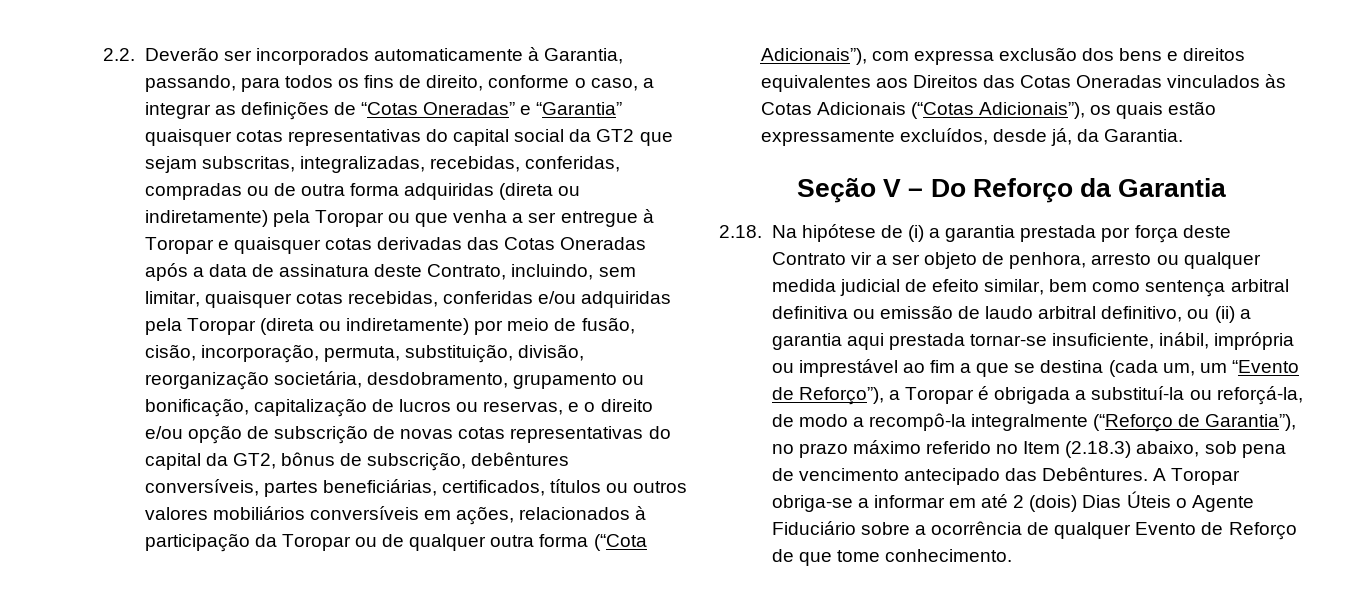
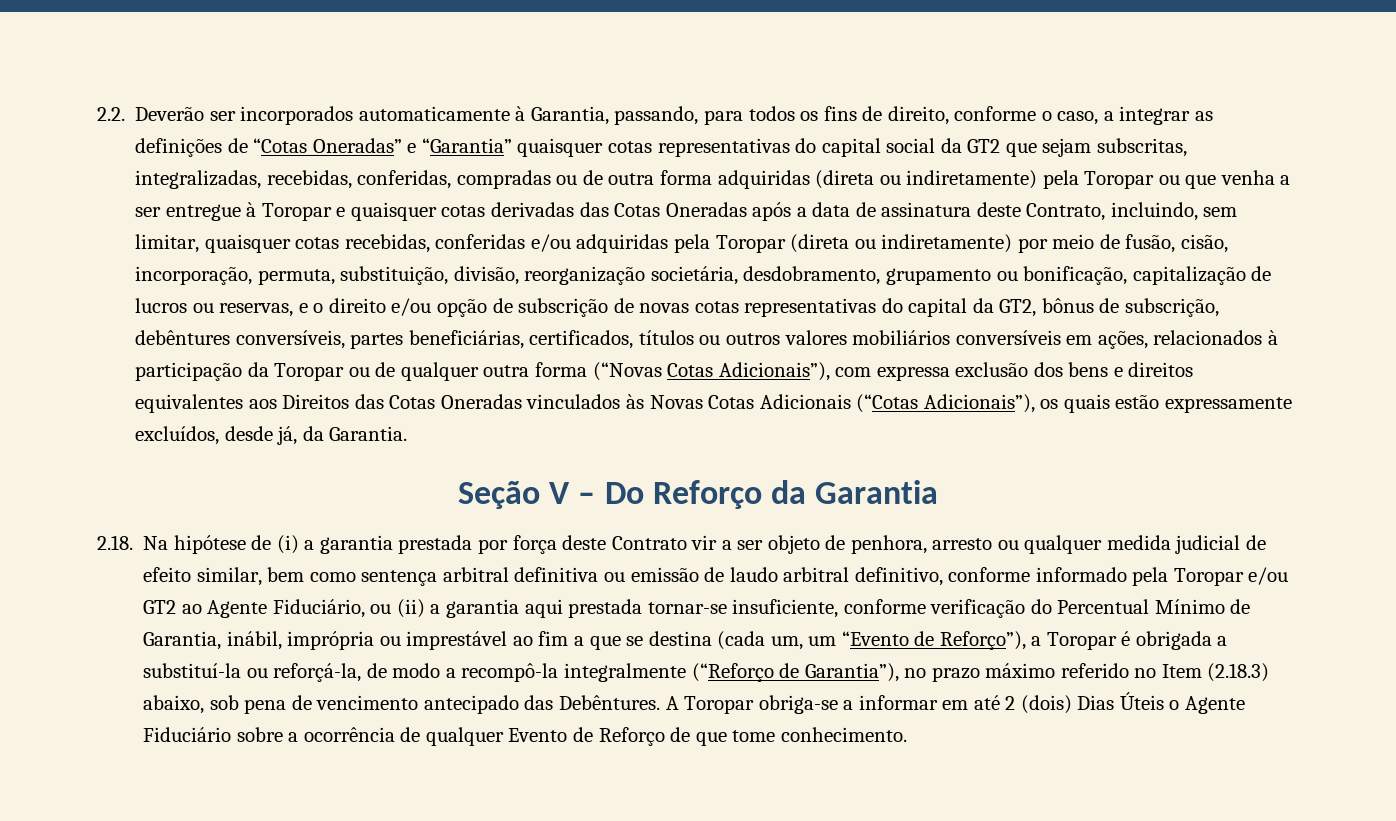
- 2.2. Deverão ser incorporados automaticamente à Garantia, passando, para todos os fins de direito, conforme o caso, a integrar as definições de “Cotas Oneradas” e “Garantia” quaisquer cotas representativas do capital social da GT2 que sejam subscritas, integralizadas, recebidas, conferidas, compradas ou de outra forma adquiridas (direta ou indiretamente) pela Toropar ou que venha a ser entregue à Toropar e quaisquer cotas derivadas das Cotas Oneradas após a data de assinatura deste Contrato, incluindo, sem limitar, quaisquer cotas recebidas, conferidas e/ou adquiridas pela Toropar (direta ou indiretamente) por meio de fusão, cisão, incorporação, permuta, substituição, divisão, reorganização societária, desdobramento, grupamento ou bonificação, capitalização de lucros ou reservas, e o direito e/ou opção de subscrição de novas cotas representativas do capital da GT2, bônus de subscrição, debêntures conversíveis, partes beneficiárias, certificados, títulos ou outros valores mobiliários conversíveis em ações, relacionados à participação da Toropar ou de qualquer outra forma (“Cota Adicionais”), com expressa exclusão dos bens e direitos equivalentes aos Direitos das Cotas Oneradas vinculados às Cotas Adicionais (“Cotas Adicionais”), os quais estão expressamente excluídos, desde já, da Garantia.
+ 2.2. Deverão ser incorporados automaticamente à Garantia, passando, para todos os fins de direito, conforme o caso, a integrar as definições de “Cotas Oneradas” e “Garantia” quaisquer cotas representativas do capital social da GT2 que sejam subscritas, integralizadas, recebidas, conferidas, compradas ou de outra forma adquiridas (direta ou indiretamente) pela Toropar ou que venha a ser entregue à Toropar e quaisquer cotas derivadas das Cotas Oneradas após a data de assinatura deste Contrato, incluindo, sem limitar, quaisquer cotas recebidas, conferidas e/ou adquiridas pela Toropar (direta ou indiretamente) por meio de fusão, cisão, incorporação, permuta, substituição, divisão, reorganização societária, desdobramento, grupamento ou bonificação, capitalização de lucros ou reservas, e o direito e/ou opção de subscrição de novas cotas representativas do capital da GT2, bônus de subscrição, debêntures conversíveis, partes beneficiárias, certificados, títulos ou outros valores mobiliários conversíveis em ações, relacionados à participação da Toropar ou de qualquer outra forma (“Novas Cotas Adicionais”), com expressa exclusão dos bens e direitos equivalentes aos Direitos das Cotas Oneradas vinculados às Novas Cotas Adicionais (“Cotas Adicionais”), os quais estão expressamente excluídos, desde já, da Garantia.
- 2.18. Na hipótese de (i) a garantia prestada por força deste Contrato vir a ser objeto de penhora, arresto ou qualquer medida judicial de efeito similar, bem como sentença arbitral definitiva ou emissão de laudo arbitral definitivo, ou (ii) a garantia aqui prestada tornar-se insuficiente, inábil, imprópria ou imprestável ao fim a que se destina (cada um, um “Evento de Reforço”), a Toropar é obrigada a substituí-la ou reforçá-la, de modo a recompô-la integralmente (“Reforço de Garantia”), no prazo máximo referido no Item (2.18.3) abaixo, sob pena de vencimento antecipado das Debêntures.
+ 2.18. Na hipótese de (i) a garantia prestada por força deste Contrato vir a ser objeto de penhora, arresto ou qualquer medida judicial de efeito similar, bem como sentença arbitral definitiva ou emissão de laudo arbitral definitivo, conforme informado pela Toropar e/ou GT2 ao Agente Fiduciário, ou (ii) a garantia aqui prestada tornar-se insuficiente, conforme verificação do Percentual Mínimo de Garantia, inábil, imprópria ou imprestável ao fim a que se destina (cada um, um “Evento de Reforço”), a Toropar é obrigada a substituí-la ou reforçá-la, de modo a recompô-la integralmente (“Reforço de Garantia”), no prazo máximo referido no Item (2.18.3) abaixo, sob pena de vencimento antecipado das Debêntures.

